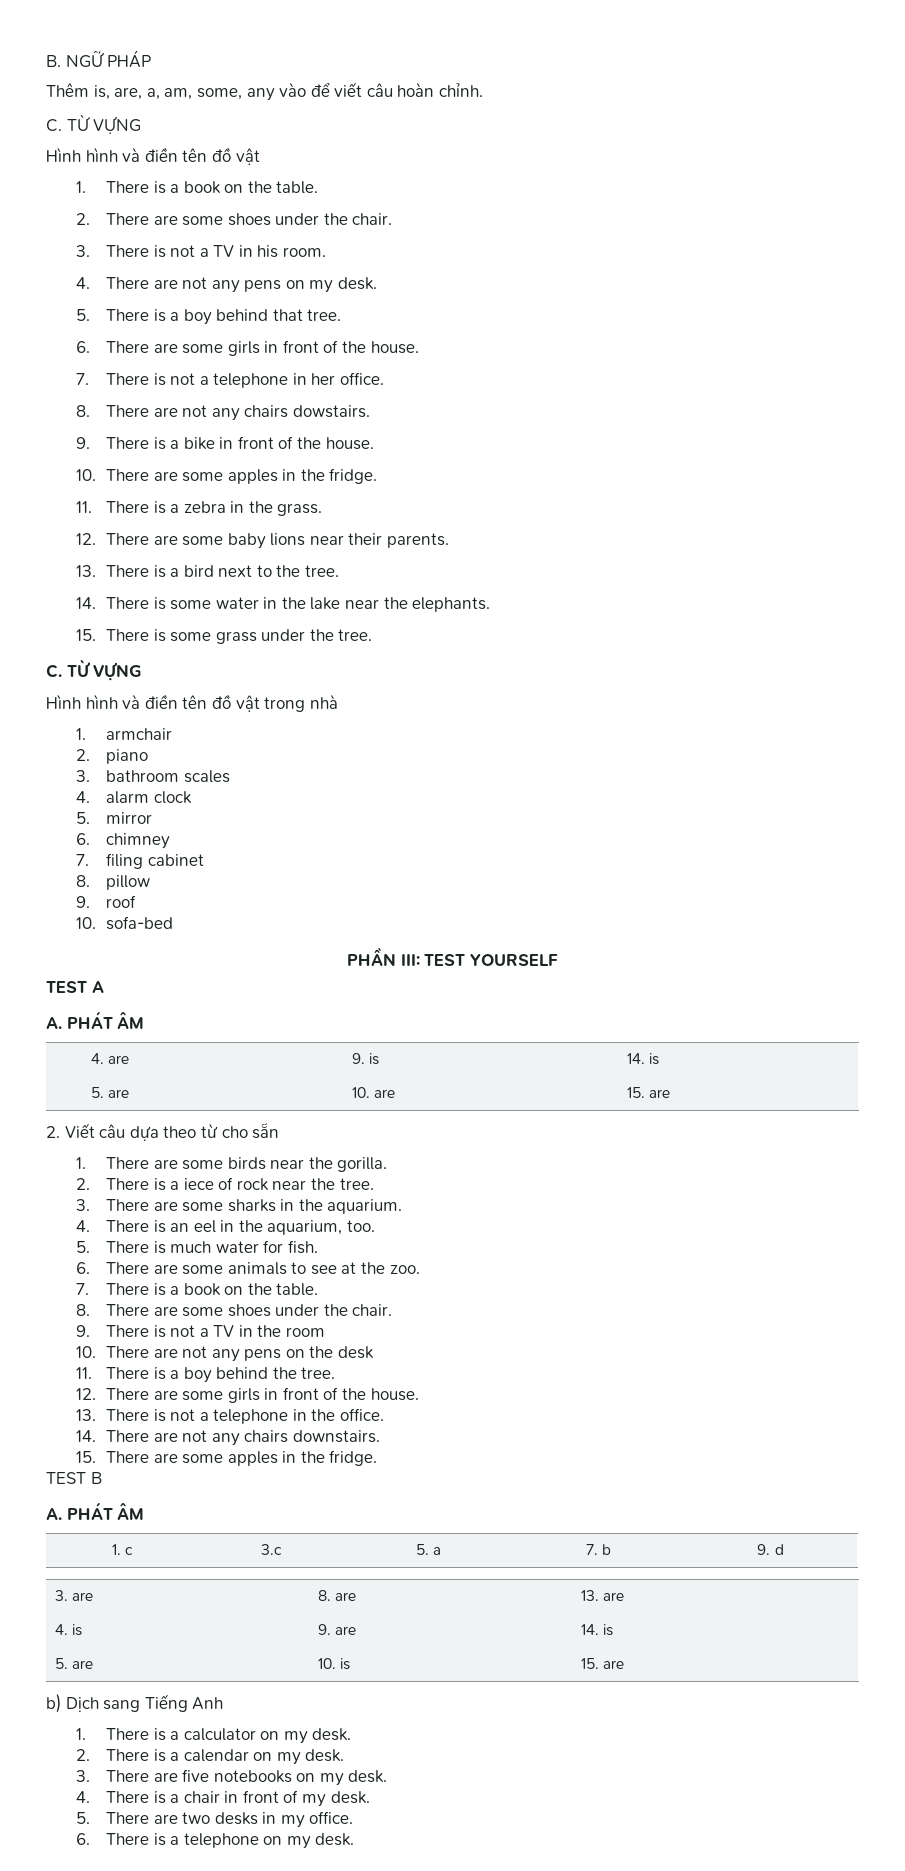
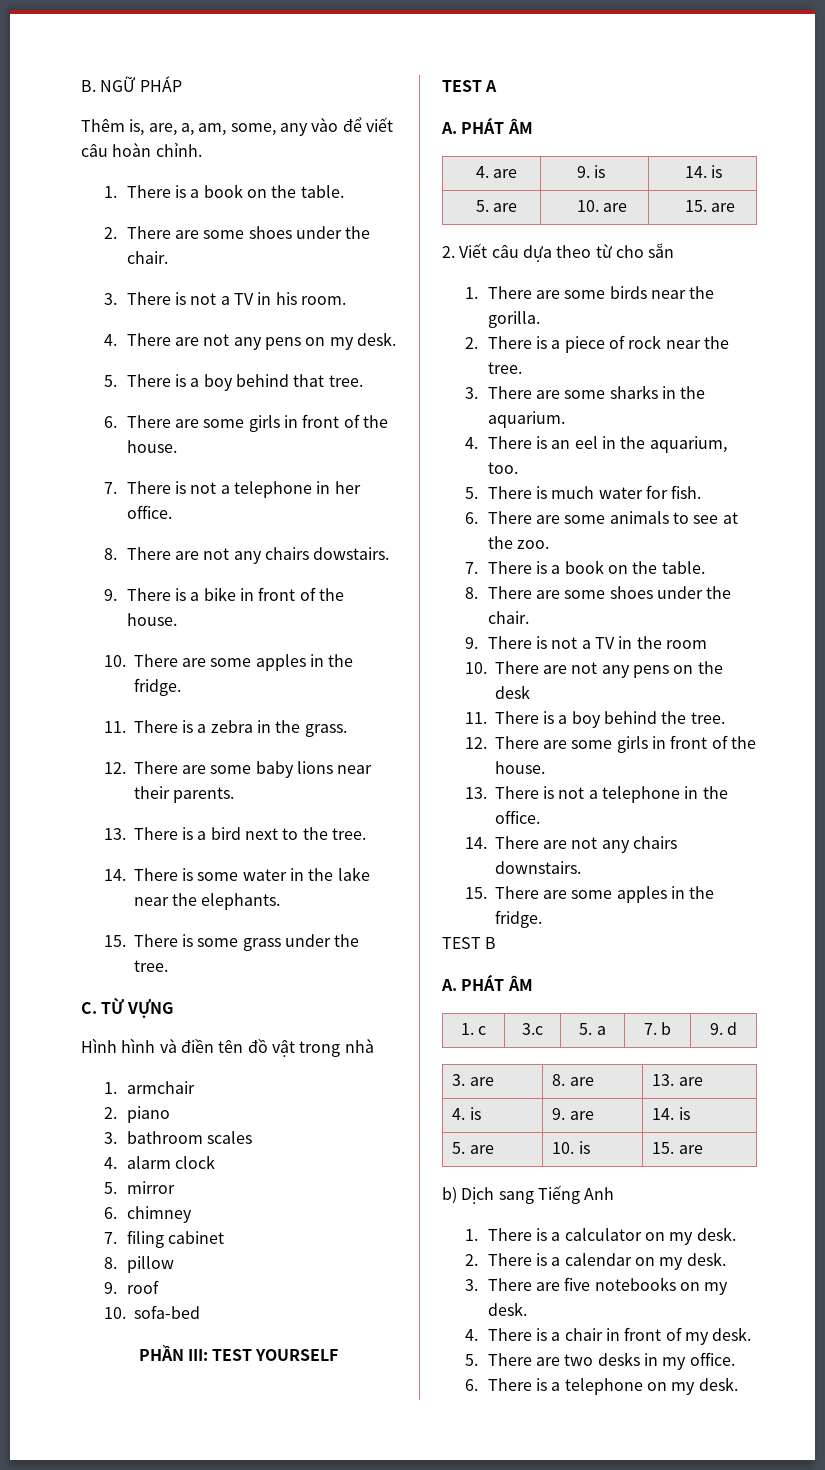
  Thêm is, are, a, am, some, any vào để viết câu hoàn chỉnh.
- C. TỪ VỰNG
- Hình hình và điền tên đồ vật
- 2. There is a iece of rock near the tree.
+ 2. There is a piece of rock near the tree.

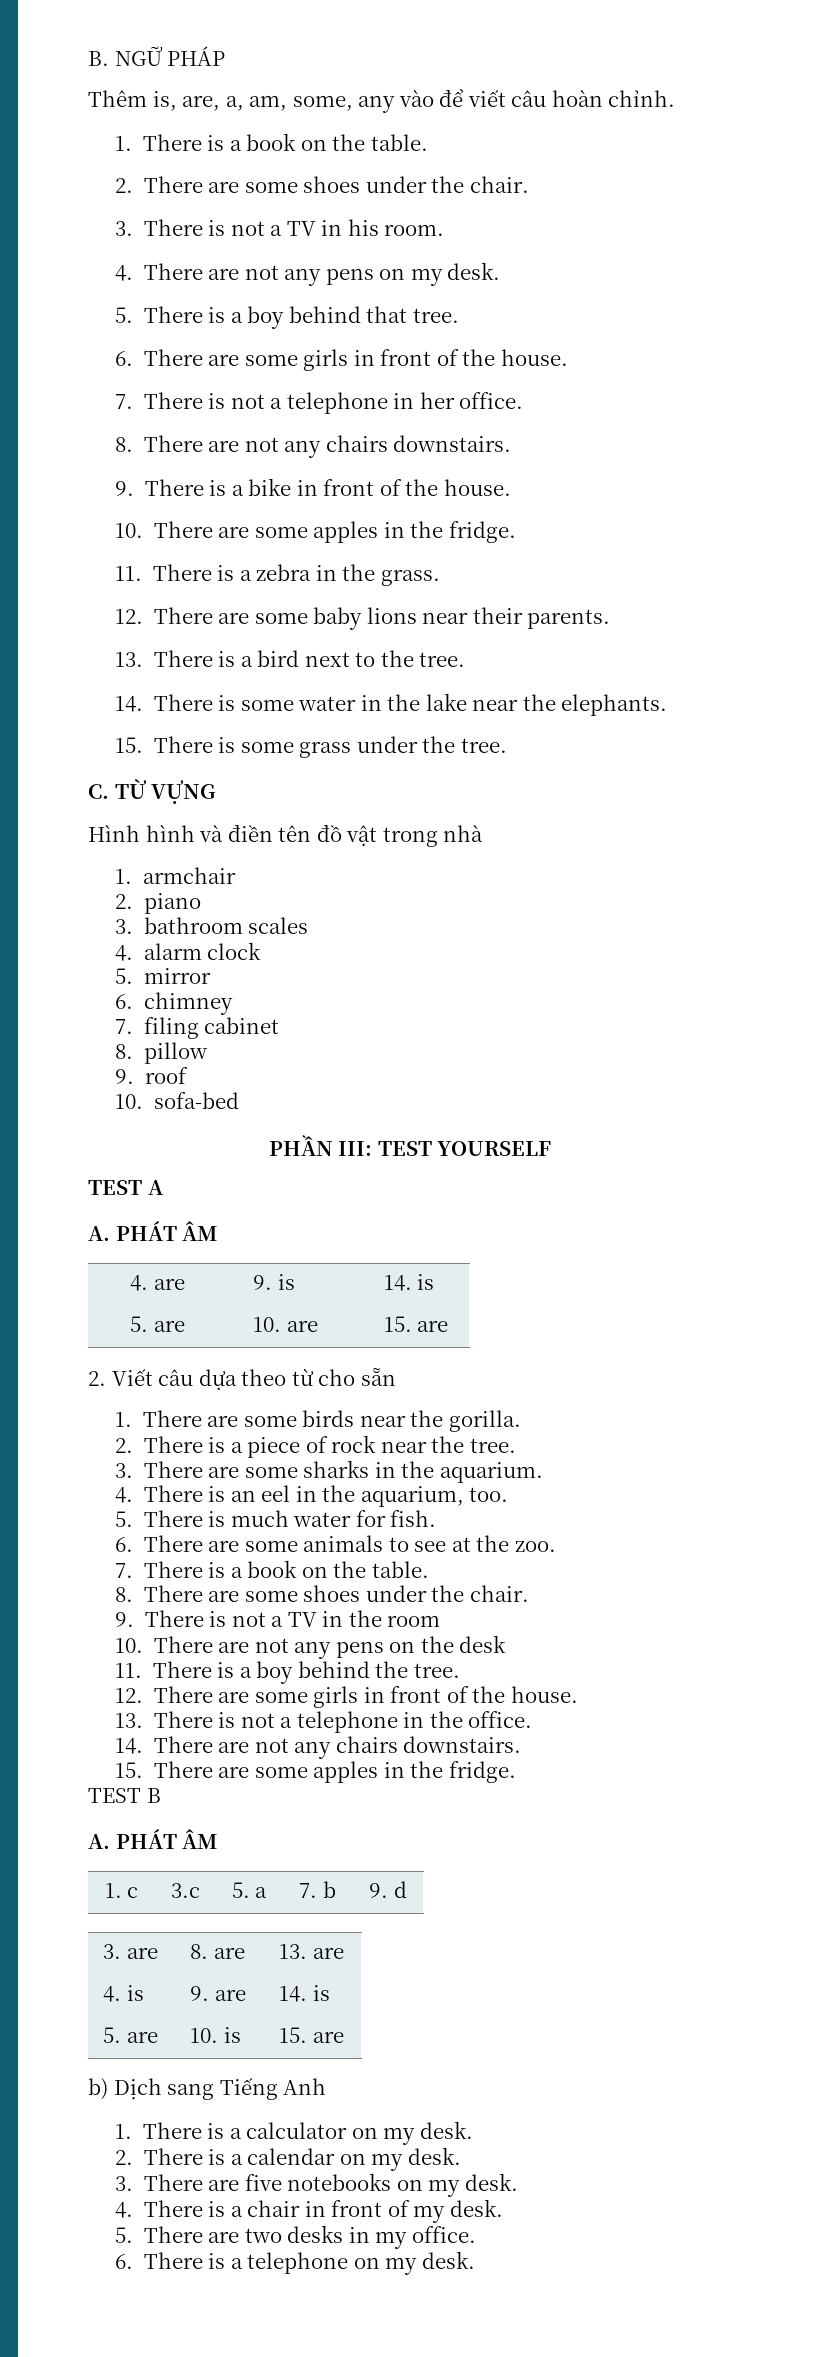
- 8. There are not any chairs dowstairs.
+ 8. There are not any chairs downstairs.

